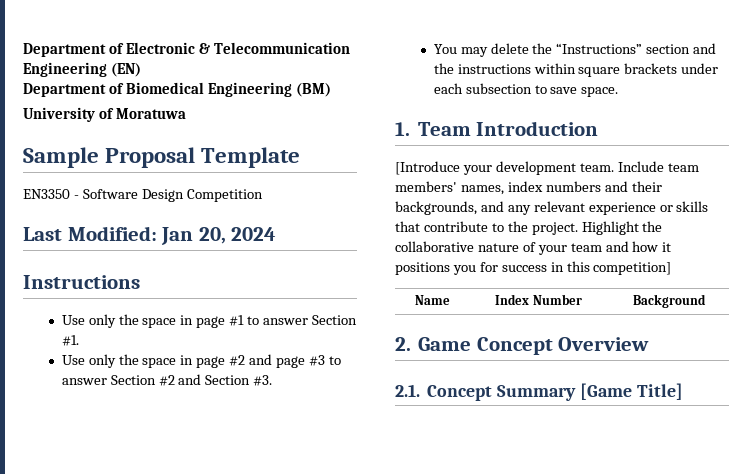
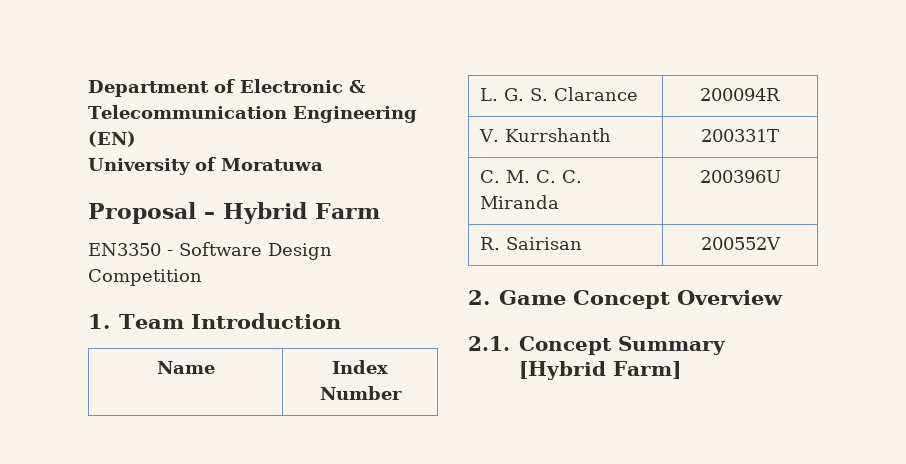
- Department of Biomedical Engineering (BM)
- Sample Proposal Template
+ Proposal – Hybrid Farm
- Last Modified: Jan 20, 2024
- Instructions
- Use only the space in page #1 to answer Section #1.
- Use only the space in page #2 and page #3 to answer Section #2 and Section #3.
- You may delete the “Instructions” section and the instructions within square brackets under each subsection to save space.
  1. Team Introduction
- [Introduce your development team. Include team members' names, index numbers and their backgrounds, and any relevant experience or skills that contribute to the project. Highlight the collaborative nature of your team and how it positions you for success in this competition]
- Name | Index Number | Background
+ Name | Index Number
+ L. G. S. Clarance | 200094R
+ V. Kurrshanth | 200331T
+ C. M. C. C. Miranda | 200396U
+ R. Sairisan | 200552V
- 2.1. Concept Summary [Game Title]
+ 2.1. Concept Summary [Hybrid Farm]

